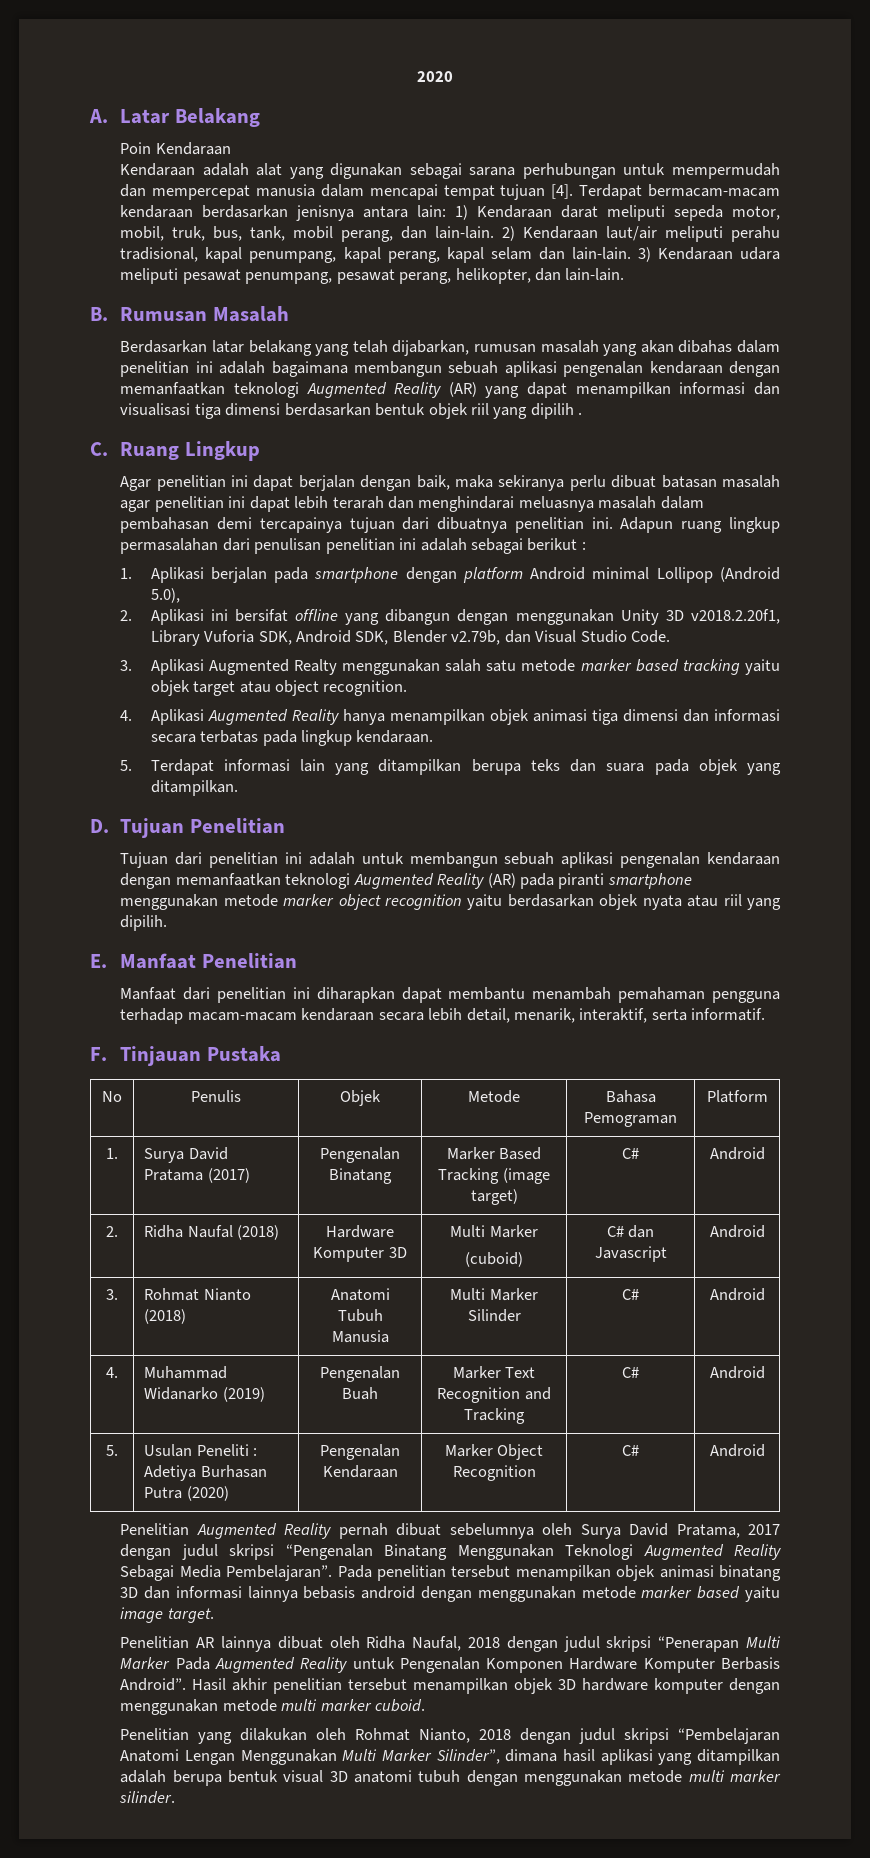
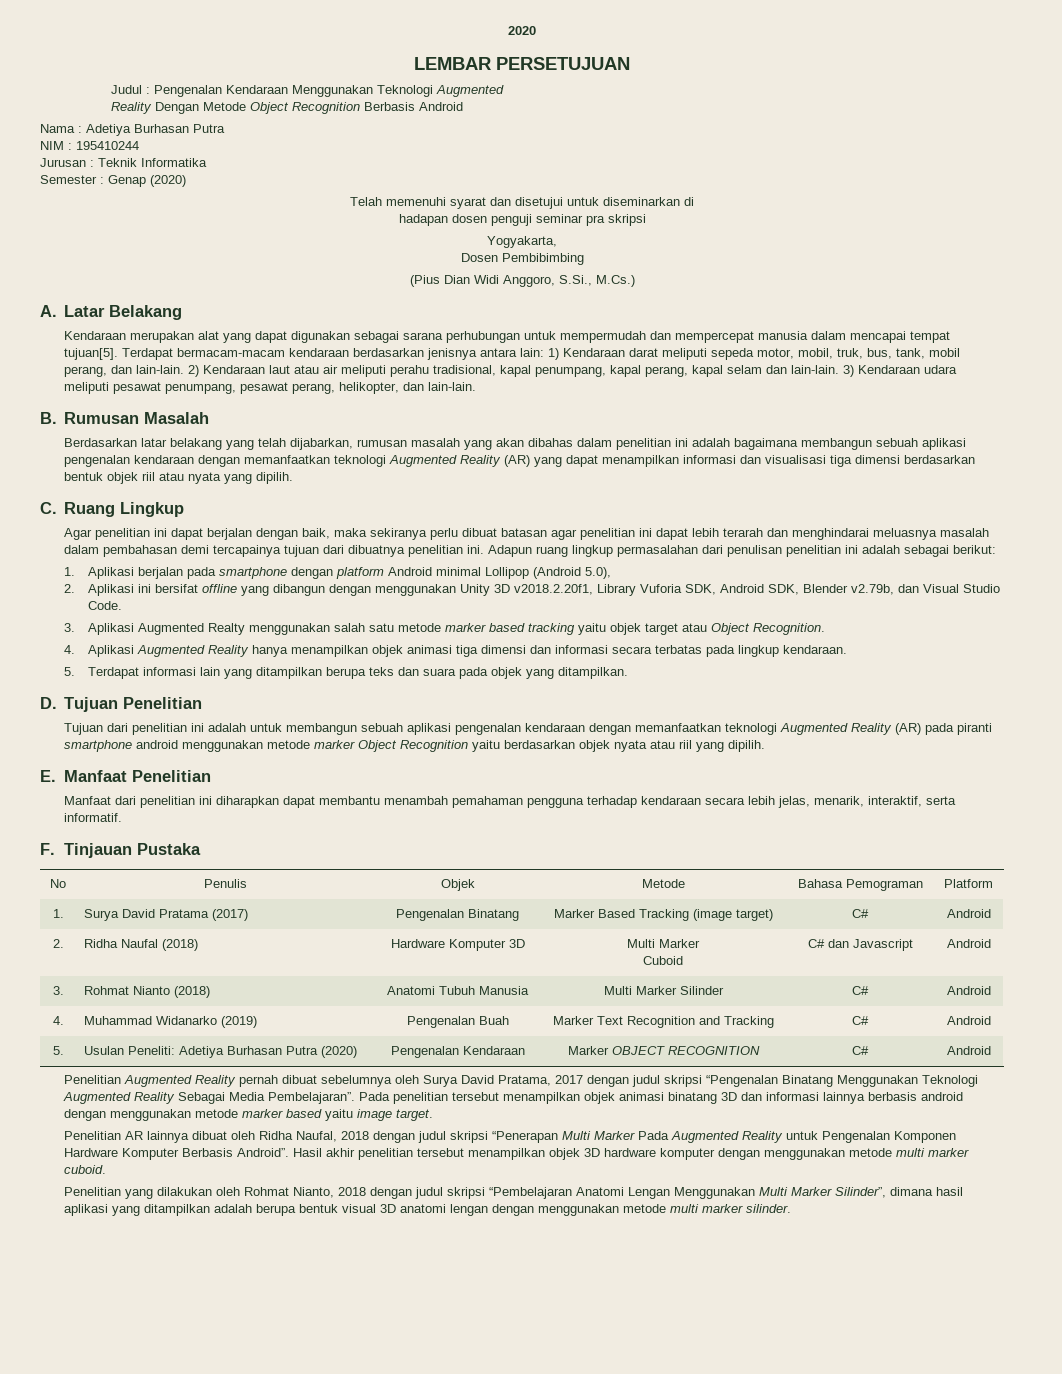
+ LEMBAR PERSETUJUAN
+ Judul : Pengenalan Kendaraan Menggunakan Teknologi Augmented
+ Reality Dengan Metode Object Recognition Berbasis Android
+ Nama : Adetiya Burhasan Putra
+ NIM : 195410244
+ Jurusan : Teknik Informatika
+ Semester : Genap (2020)
+ Telah memenuhi syarat dan disetujui untuk diseminarkan di
+ hadapan dosen penguji seminar pra skripsi
+ Yogyakarta,
+ Dosen Pembibimbing
+ (Pius Dian Widi Anggoro, S.Si., M.Cs.)
- Poin Kendaraan
- Kendaraan adalah alat yang digunakan sebagai sarana perhubungan untuk mempermudah dan mempercepat manusia dalam mencapai tempat tujuan [4].
+ Kendaraan merupakan alat yang dapat digunakan sebagai sarana perhubungan untuk mempermudah dan mempercepat manusia dalam mencapai tempat tujuan[5].
- 2) Kendaraan laut/air meliputi perahu tradisional, kapal penumpang, kapal perang, kapal selam dan lain-lain.
+ 2) Kendaraan laut atau air meliputi perahu tradisional, kapal penumpang, kapal perang, kapal selam dan lain-lain.
- Berdasarkan latar belakang yang telah dijabarkan, rumusan masalah yang akan dibahas dalam penelitian ini adalah bagaimana membangun sebuah aplikasi pengenalan kendaraan dengan memanfaatkan teknologi Augmented Reality (AR) yang dapat menampilkan informasi dan visualisasi tiga dimensi berdasarkan bentuk objek riil yang dipilih .
+ Berdasarkan latar belakang yang telah dijabarkan, rumusan masalah yang akan dibahas dalam penelitian ini adalah bagaimana membangun sebuah aplikasi pengenalan kendaraan dengan memanfaatkan teknologi Augmented Reality (AR) yang dapat menampilkan informasi dan visualisasi tiga dimensi berdasarkan bentuk objek riil atau nyata yang dipilih.
- Agar penelitian ini dapat berjalan dengan baik, maka sekiranya perlu dibuat batasan masalah agar penelitian ini dapat lebih terarah dan menghindarai meluasnya masalah dalam pembahasan demi tercapainya tujuan dari dibuatnya penelitian ini.
+ Agar penelitian ini dapat berjalan dengan baik, maka sekiranya perlu dibuat batasan agar penelitian ini dapat lebih terarah dan menghindarai meluasnya masalah dalam pembahasan demi tercapainya tujuan dari dibuatnya penelitian ini.
- Adapun ruang lingkup permasalahan dari penulisan penelitian ini adalah sebagai berikut :
+ Adapun ruang lingkup permasalahan dari penulisan penelitian ini adalah sebagai berikut:
- 3. Aplikasi Augmented Realty menggunakan salah satu metode marker based tracking yaitu objek target atau object recognition.
+ 3. Aplikasi Augmented Realty menggunakan salah satu metode marker based tracking yaitu objek target atau Object Recognition.
- Tujuan dari penelitian ini adalah untuk membangun sebuah aplikasi pengenalan kendaraan dengan memanfaatkan teknologi Augmented Reality (AR) pada piranti smartphone menggunakan metode marker object recognition yaitu berdasarkan objek nyata atau riil yang dipilih.
+ Tujuan dari penelitian ini adalah untuk membangun sebuah aplikasi pengenalan kendaraan dengan memanfaatkan teknologi Augmented Reality (AR) pada piranti smartphone android menggunakan metode marker Object Recognition yaitu berdasarkan objek nyata atau riil yang dipilih.
- Manfaat dari penelitian ini diharapkan dapat membantu menambah pemahaman pengguna terhadap macam-macam kendaraan secara lebih detail, menarik, interaktif, serta informatif.
+ Manfaat dari penelitian ini diharapkan dapat membantu menambah pemahaman pengguna terhadap kendaraan secara lebih jelas, menarik, interaktif, serta informatif.
  2. | Ridha Naufal (2018) | Hardware Komputer 3D | Multi Marker
- (cuboid) | C# dan Javascript | Android
+ Cuboid | C# dan Javascript | Android
- 5. | Usulan Peneliti : Adetiya Burhasan Putra (2020) | Pengenalan Kendaraan | Marker Object Recognition | C# | Android
+ 5. | Usulan Peneliti: Adetiya Burhasan Putra (2020) | Pengenalan Kendaraan | Marker OBJECT RECOGNITION | C# | Android
- Pada penelitian tersebut menampilkan objek animasi binatang 3D dan informasi lainnya bebasis android dengan menggunakan metode marker based yaitu image target.
+ Pada penelitian tersebut menampilkan objek animasi binatang 3D dan informasi lainnya berbasis android dengan menggunakan metode marker based yaitu image target.
- Penelitian yang dilakukan oleh Rohmat Nianto, 2018 dengan judul skripsi “Pembelajaran Anatomi Lengan Menggunakan Multi Marker Silinder”, dimana hasil aplikasi yang ditampilkan adalah berupa bentuk visual 3D anatomi tubuh dengan menggunakan metode multi marker silinder.
+ Penelitian yang dilakukan oleh Rohmat Nianto, 2018 dengan judul skripsi “Pembelajaran Anatomi Lengan Menggunakan Multi Marker Silinder”, dimana hasil aplikasi yang ditampilkan adalah berupa bentuk visual 3D anatomi lengan dengan menggunakan metode multi marker silinder.

